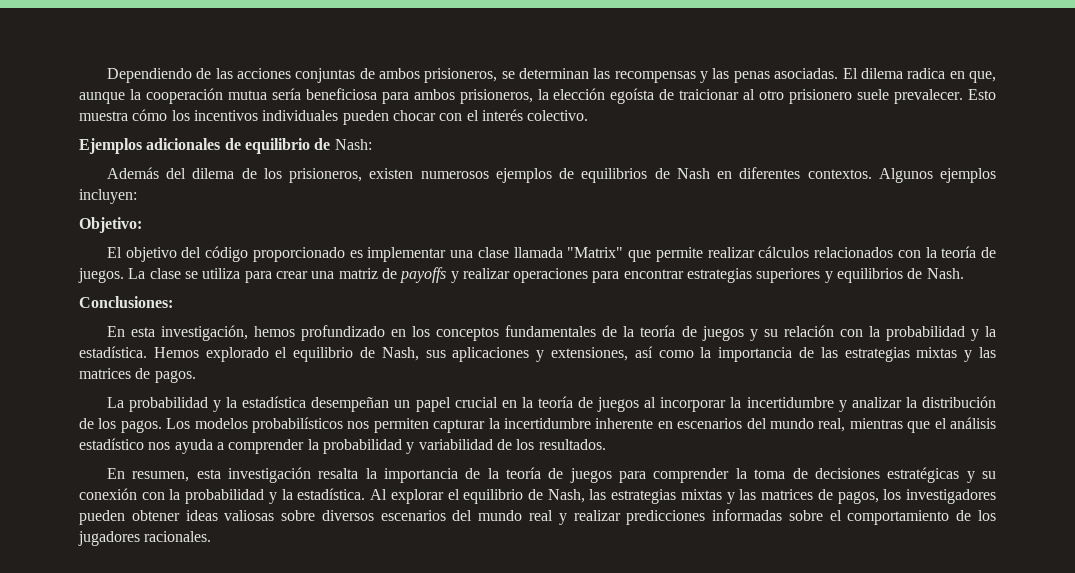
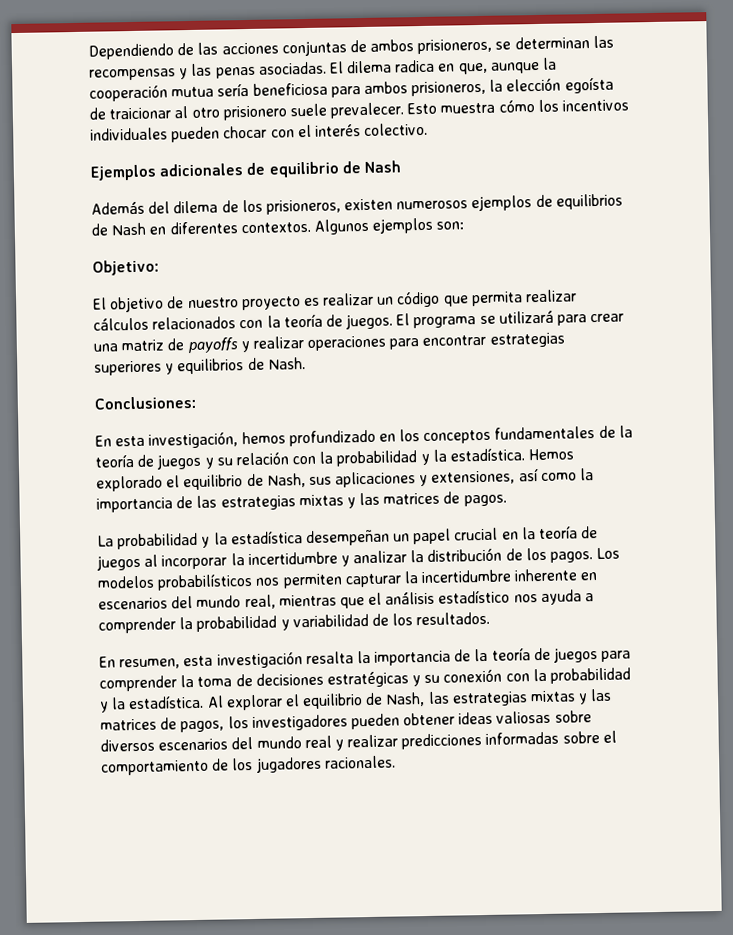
- Ejemplos adicionales de equilibrio de Nash:
+ Ejemplos adicionales de equilibrio de Nash
- Algunos ejemplos incluyen:
+ Algunos ejemplos son:
- El objetivo del código proporcionado es implementar una clase llamada "Matrix" que permite realizar cálculos relacionados con la teoría de juegos.
+ El objetivo de nuestro proyecto es realizar un código que permita realizar cálculos relacionados con la teoría de juegos.
- La clase se utiliza para crear una matriz de payoffs y realizar operaciones para encontrar estrategias superiores y equilibrios de Nash.
+ El programa se utilizará para crear una matriz de payoffs y realizar operaciones para encontrar estrategias superiores y equilibrios de Nash.

